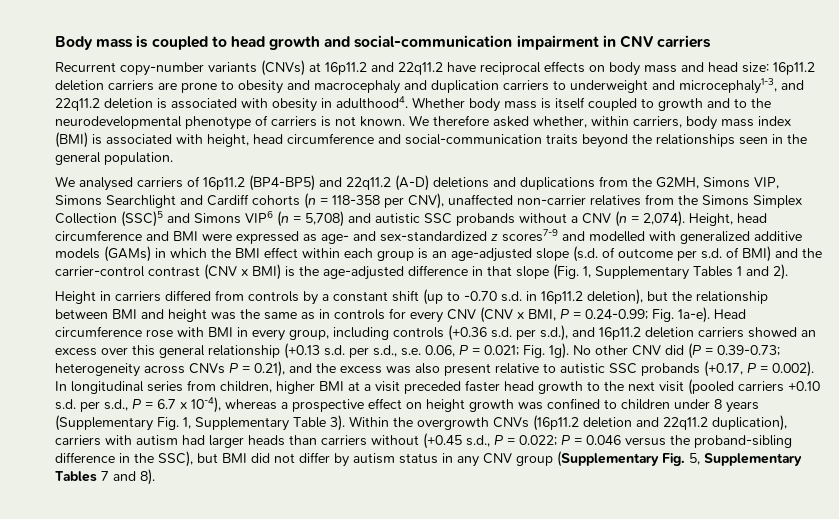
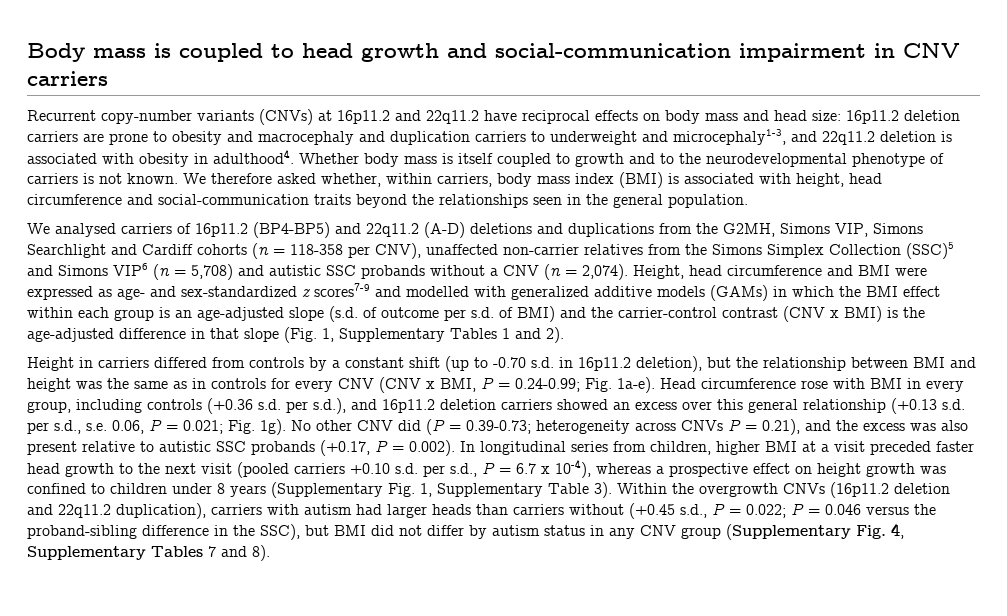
- Within the overgrowth CNVs (16p11.2 deletion and 22q11.2 duplication), carriers with autism had larger heads than carriers without (+0.45 s.d., P = 0.022; P = 0.046 versus the proband-sibling difference in the SSC), but BMI did not differ by autism status in any CNV group (Supplementary Fig. 5, Supplementary Tables 7 and 8).
+ Within the overgrowth CNVs (16p11.2 deletion and 22q11.2 duplication), carriers with autism had larger heads than carriers without (+0.45 s.d., P = 0.022; P = 0.046 versus the proband-sibling difference in the SSC), but BMI did not differ by autism status in any CNV group (Supplementary Fig. 4, Supplementary Tables 7 and 8).

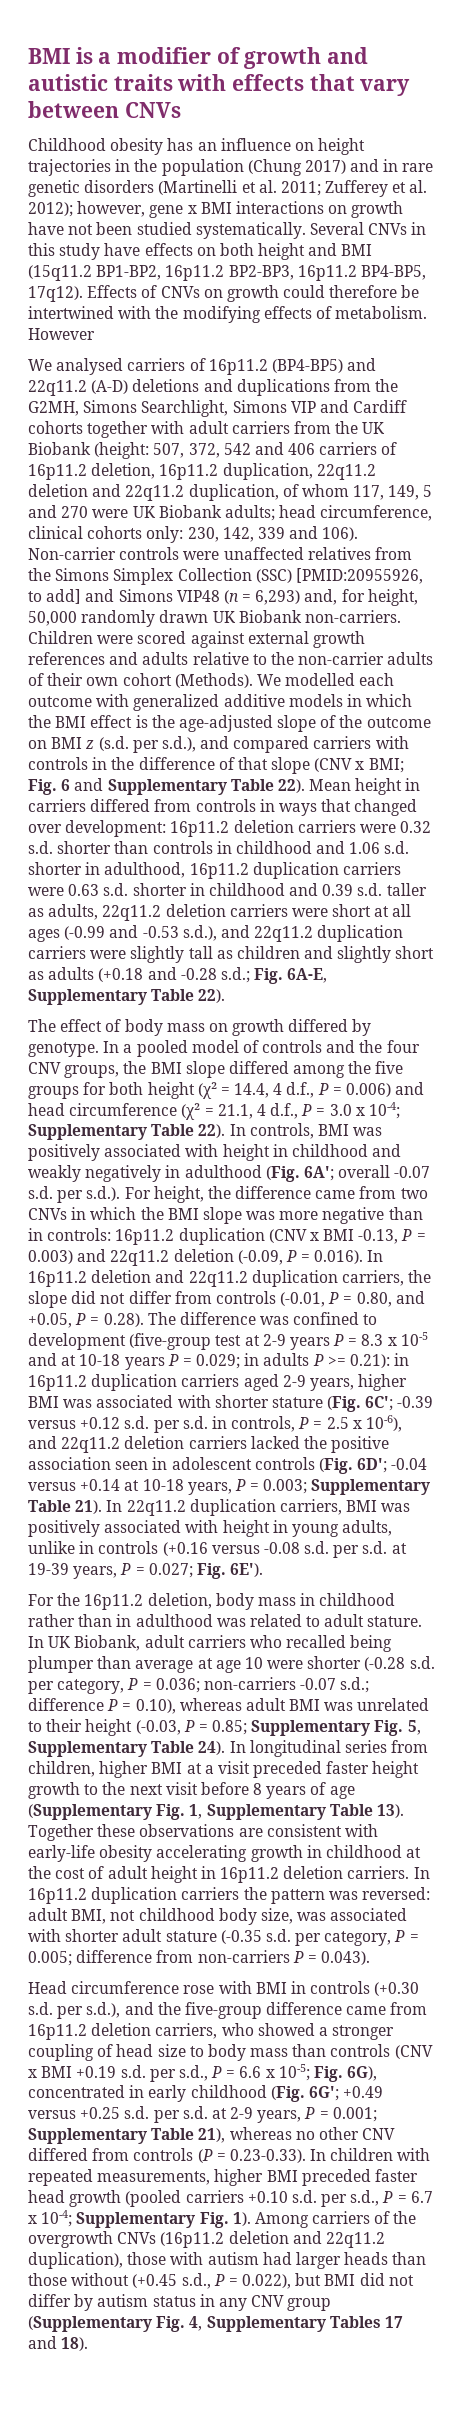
- Body mass is coupled to head growth and social-communication impairment in CNV carriers
- Recurrent copy-number variants (CNVs) at 16p11.2 and 22q11.2 have reciprocal effects on body mass and head size: 16p11.2 deletion carriers are prone to obesity and macrocephaly and duplication carriers to underweight and microcephaly1-3, and 22q11.2 deletion is associated with obesity in adulthood4. Whether body mass is itself coupled to growth and to the neurodevelopmental phenotype of carriers is not known. We therefore asked whether, within carriers, body mass index (BMI) is associated with height, head circumference and social-communication traits beyond the relationships seen in the general population.
+ BMI is a modifier of growth and autistic traits with effects that vary between CNVs
+ Childhood obesity has an influence on height trajectories in the population (Chung 2017) and in rare genetic disorders (Martinelli et al. 2011; Zufferey et al. 2012); however, gene x BMI interactions on growth have not been studied systematically. Several CNVs in this study have effects on both height and BMI (15q11.2 BP1-BP2, 16p11.2 BP2-BP3, 16p11.2 BP4-BP5, 17q12). Effects of CNVs on growth could therefore be intertwined with the modifying effects of metabolism. However
- We analysed carriers of 16p11.2 (BP4-BP5) and 22q11.2 (A-D) deletions and duplications from the G2MH, Simons VIP, Simons Searchlight and Cardiff cohorts (n = 118-358 per CNV), unaffected non-carrier relatives from the Simons Simplex Collection (SSC)5 and Simons VIP6 (n = 5,708) and autistic SSC probands without a CNV (n = 2,074). Height, head circumference and BMI were expressed as age- and sex-standardized z scores7-9 and modelled with generalized additive models (GAMs) in which the BMI effect within each group is an age-adjusted slope (s.d. of outcome per s.d. of BMI) and the carrier-control contrast (CNV x BMI) is the age-adjusted difference in that slope (Fig. 1, Supplementary Tables 1 and 2).
- Height in carriers differed from controls by a constant shift (up to -0.70 s.d. in 16p11.2 deletion), but the relationship between BMI and height was the same as in controls for every CNV (CNV x BMI, P = 0.24-0.99; Fig. 1a-e). Head circumference rose with BMI in every group, including controls (+0.36 s.d. per s.d.), and 16p11.2 deletion carriers showed an excess over this general relationship (+0.13 s.d. per s.d., s.e. 0.06, P = 0.021; Fig. 1g). No other CNV did (P = 0.39-0.73; heterogeneity across CNVs P = 0.21), and the excess was also present relative to autistic SSC probands (+0.17, P = 0.002). In longitudinal series from children, higher BMI at a visit preceded faster head growth to the next visit (pooled carriers +0.10 s.d. per s.d., P = 6.7 x 10-4), whereas a prospective effect on height growth was confined to children under 8 years (Supplementary Fig. 1, Supplementary Table 3). Within the overgrowth CNVs (16p11.2 deletion and 22q11.2 duplication), carriers with autism had larger heads than carriers without (+0.45 s.d., P = 0.022; P = 0.046 versus the proband-sibling difference in the SSC), but BMI did not differ by autism status in any CNV group (Supplementary Fig. 4, Supplementary Tables 7 and 8).
+ We analysed carriers of 16p11.2 (BP4-BP5) and 22q11.2 (A-D) deletions and duplications from the G2MH, Simons Searchlight, Simons VIP and Cardiff cohorts together with adult carriers from the UK Biobank (height: 507, 372, 542 and 406 carriers of 16p11.2 deletion, 16p11.2 duplication, 22q11.2 deletion and 22q11.2 duplication, of whom 117, 149, 5 and 270 were UK Biobank adults; head circumference, clinical cohorts only: 230, 142, 339 and 106). Non-carrier controls were unaffected relatives from the Simons Simplex Collection (SSC) [PMID:20955926, to add] and Simons VIP48 (n = 6,293) and, for height, 50,000 randomly drawn UK Biobank non-carriers. Children were scored against external growth references and adults relative to the non-carrier adults of their own cohort (Methods). We modelled each outcome with generalized additive models in which the BMI effect is the age-adjusted slope of the outcome on BMI z (s.d. per s.d.), and compared carriers with controls in the difference of that slope (CNV x BMI; Fig. 6 and Supplementary Table 22). Mean height in carriers differed from controls in ways that changed over development: 16p11.2 deletion carriers were 0.32 s.d. shorter than controls in childhood and 1.06 s.d. shorter in adulthood, 16p11.2 duplication carriers were 0.63 s.d. shorter in childhood and 0.39 s.d. taller as adults, 22q11.2 deletion carriers were short at all ages (-0.99 and -0.53 s.d.), and 22q11.2 duplication carriers were slightly tall as children and slightly short as adults (+0.18 and -0.28 s.d.; Fig. 6A-E, Supplementary Table 22).
+ The effect of body mass on growth differed by genotype. In a pooled model of controls and the four CNV groups, the BMI slope differed among the five groups for both height (χ² = 14.4, 4 d.f., P = 0.006) and head circumference (χ² = 21.1, 4 d.f., P = 3.0 x 10-4; Supplementary Table 22). In controls, BMI was positively associated with height in childhood and weakly negatively in adulthood (Fig. 6A'; overall -0.07 s.d. per s.d.). For height, the difference came from two CNVs in which the BMI slope was more negative than in controls: 16p11.2 duplication (CNV x BMI -0.13, P = 0.003) and 22q11.2 deletion (-0.09, P = 0.016). In 16p11.2 deletion and 22q11.2 duplication carriers, the slope did not differ from controls (-0.01, P = 0.80, and +0.05, P = 0.28). The difference was confined to development (five-group test at 2-9 years P = 8.3 x 10-5 and at 10-18 years P = 0.029; in adults P >= 0.21): in 16p11.2 duplication carriers aged 2-9 years, higher BMI was associated with shorter stature (Fig. 6C'; -0.39 versus +0.12 s.d. per s.d. in controls, P = 2.5 x 10-6), and 22q11.2 deletion carriers lacked the positive association seen in adolescent controls (Fig. 6D'; -0.04 versus +0.14 at 10-18 years, P = 0.003; Supplementary Table 21). In 22q11.2 duplication carriers, BMI was positively associated with height in young adults, unlike in controls (+0.16 versus -0.08 s.d. per s.d. at 19-39 years, P = 0.027; Fig. 6E').
+ For the 16p11.2 deletion, body mass in childhood rather than in adulthood was related to adult stature. In UK Biobank, adult carriers who recalled being plumper than average at age 10 were shorter (-0.28 s.d. per category, P = 0.036; non-carriers -0.07 s.d.; difference P = 0.10), whereas adult BMI was unrelated to their height (-0.03, P = 0.85; Supplementary Fig. 5, Supplementary Table 24). In longitudinal series from children, higher BMI at a visit preceded faster height growth to the next visit before 8 years of age (Supplementary Fig. 1, Supplementary Table 13). Together these observations are consistent with early-life obesity accelerating growth in childhood at the cost of adult height in 16p11.2 deletion carriers. In 16p11.2 duplication carriers the pattern was reversed: adult BMI, not childhood body size, was associated with shorter adult stature (-0.35 s.d. per category, P = 0.005; difference from non-carriers P = 0.043).
+ Head circumference rose with BMI in controls (+0.30 s.d. per s.d.), and the five-group difference came from 16p11.2 deletion carriers, who showed a stronger coupling of head size to body mass than controls (CNV x BMI +0.19 s.d. per s.d., P = 6.6 x 10-5; Fig. 6G), concentrated in early childhood (Fig. 6G'; +0.49 versus +0.25 s.d. per s.d. at 2-9 years, P = 0.001; Supplementary Table 21), whereas no other CNV differed from controls (P = 0.23-0.33). In children with repeated measurements, higher BMI preceded faster head growth (pooled carriers +0.10 s.d. per s.d., P = 6.7 x 10-4; Supplementary Fig. 1). Among carriers of the overgrowth CNVs (16p11.2 deletion and 22q11.2 duplication), those with autism had larger heads than those without (+0.45 s.d., P = 0.022), but BMI did not differ by autism status in any CNV group (Supplementary Fig. 4, Supplementary Tables 17 and 18).

